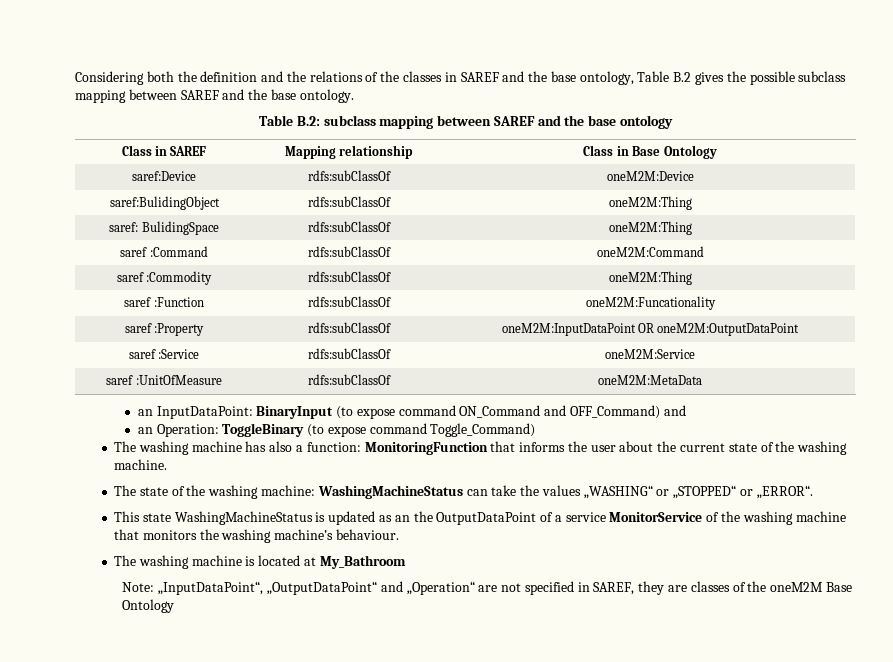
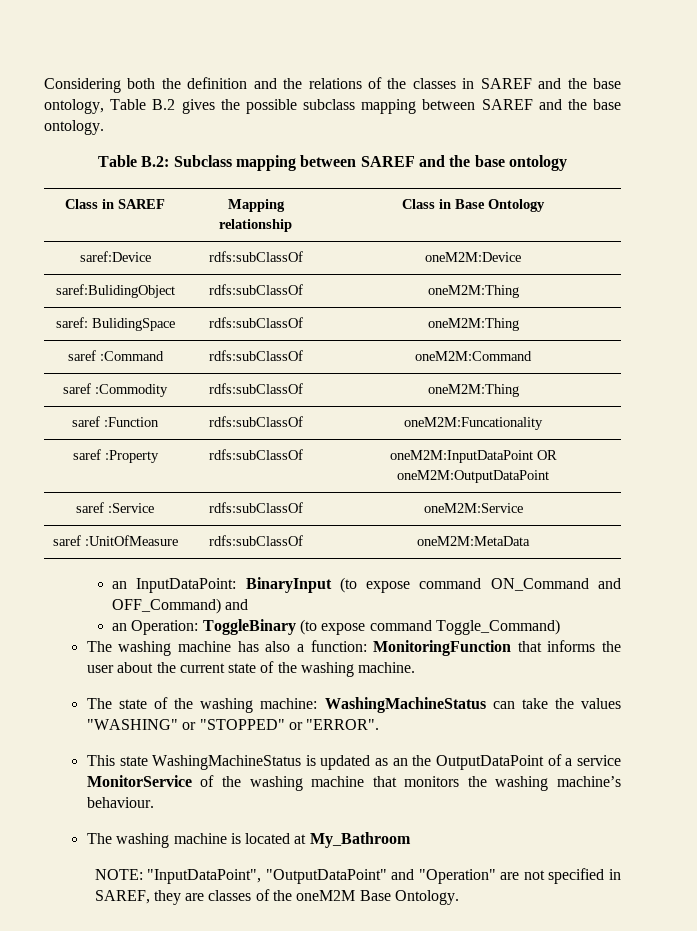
- Table B.2: subclass mapping between SAREF and the base ontology
+ Table B.2: Subclass mapping between SAREF and the base ontology
- The state of the washing machine: WashingMachineStatus can take the values „WASHING“ or „STOPPED“ or „ERROR“.
+ The state of the washing machine: WashingMachineStatus can take the values "WASHING" or "STOPPED" or "ERROR".
- Note: „InputDataPoint“, „OutputDataPoint“ and „Operation“ are not specified in SAREF, they are classes of the oneM2M Base Ontology
+ NOTE: "InputDataPoint", "OutputDataPoint" and "Operation" are not specified in SAREF, they are classes of the oneM2M Base Ontology.

